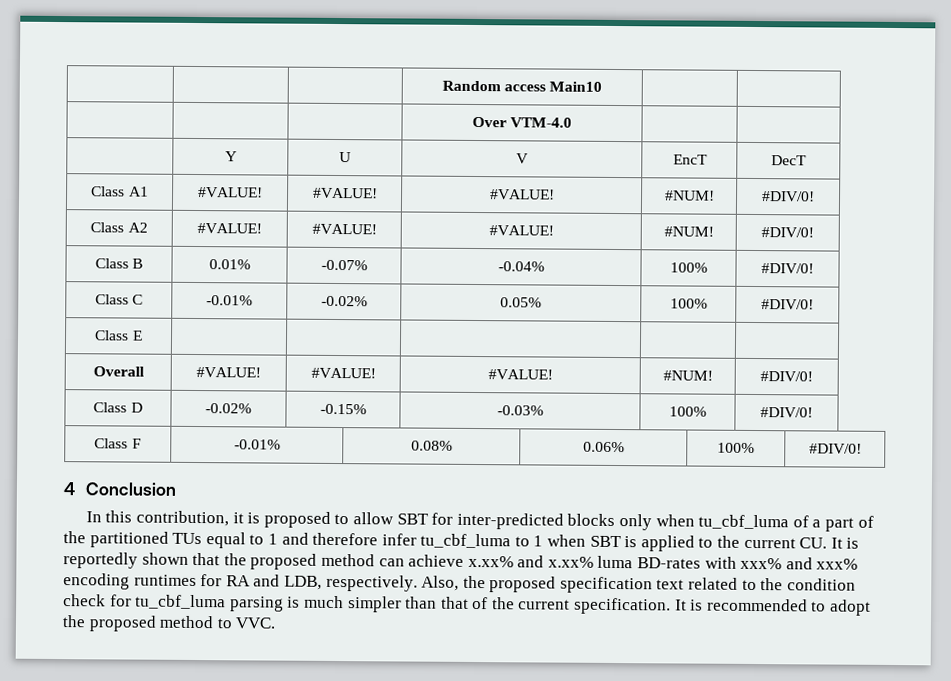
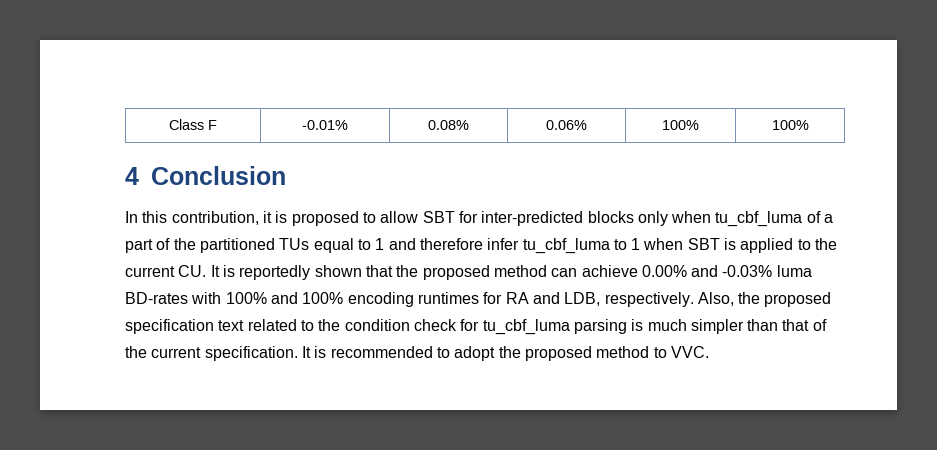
- | | | Random access Main10 | |
- | | | Over VTM-4.0 | |
- | Y | U | V | EncT | DecT
- Class A1 | #VALUE! | #VALUE! | #VALUE! | #NUM! | #DIV/0!
- Class A2 | #VALUE! | #VALUE! | #VALUE! | #NUM! | #DIV/0!
- Class B | 0.01% | -0.07% | -0.04% | 100% | #DIV/0!
- Class C | -0.01% | -0.02% | 0.05% | 100% | #DIV/0!
- Class E | | | | |
- Overall | #VALUE! | #VALUE! | #VALUE! | #NUM! | #DIV/0!
- Class D | -0.02% | -0.15% | -0.03% | 100% | #DIV/0!
- Class F | -0.01% | 0.08% | 0.06% | 100% | #DIV/0!
+ Class F | -0.01% | 0.08% | 0.06% | 100% | 100%
- In this contribution, it is proposed to allow SBT for inter-predicted blocks only when tu_cbf_luma of a part of the partitioned TUs equal to 1 and therefore infer tu_cbf_luma to 1 when SBT is applied to the current CU. It is reportedly shown that the proposed method can achieve x.xx% and x.xx% luma BD-rates with xxx% and xxx% encoding runtimes for RA and LDB, respectively.
+ In this contribution, it is proposed to allow SBT for inter-predicted blocks only when tu_cbf_luma of a part of the partitioned TUs equal to 1 and therefore infer tu_cbf_luma to 1 when SBT is applied to the current CU. It is reportedly shown that the proposed method can achieve 0.00% and -0.03% luma BD-rates with 100% and 100% encoding runtimes for RA and LDB, respectively.

